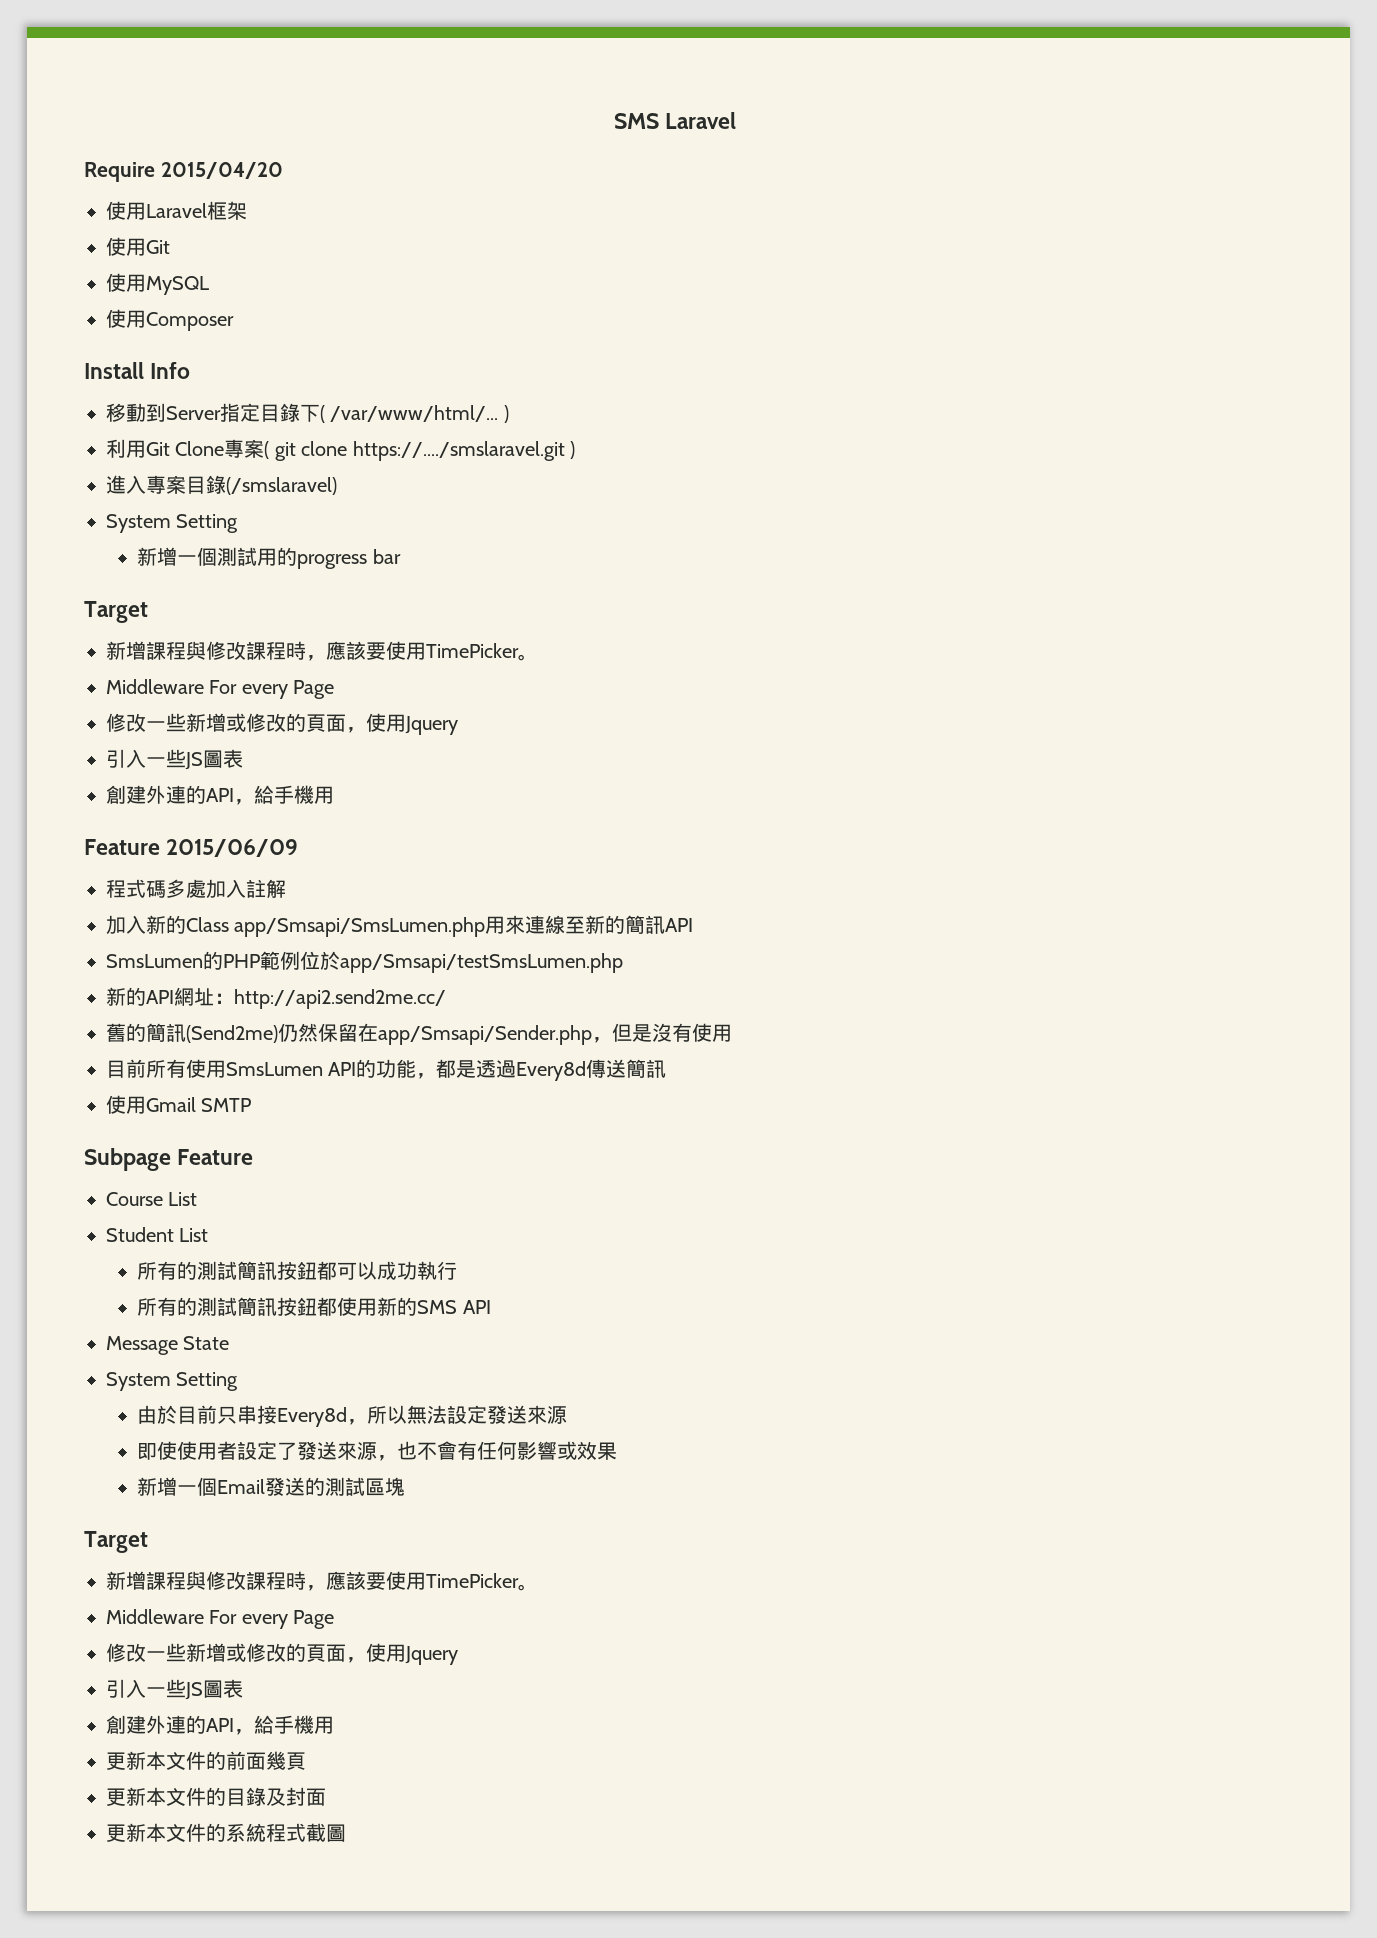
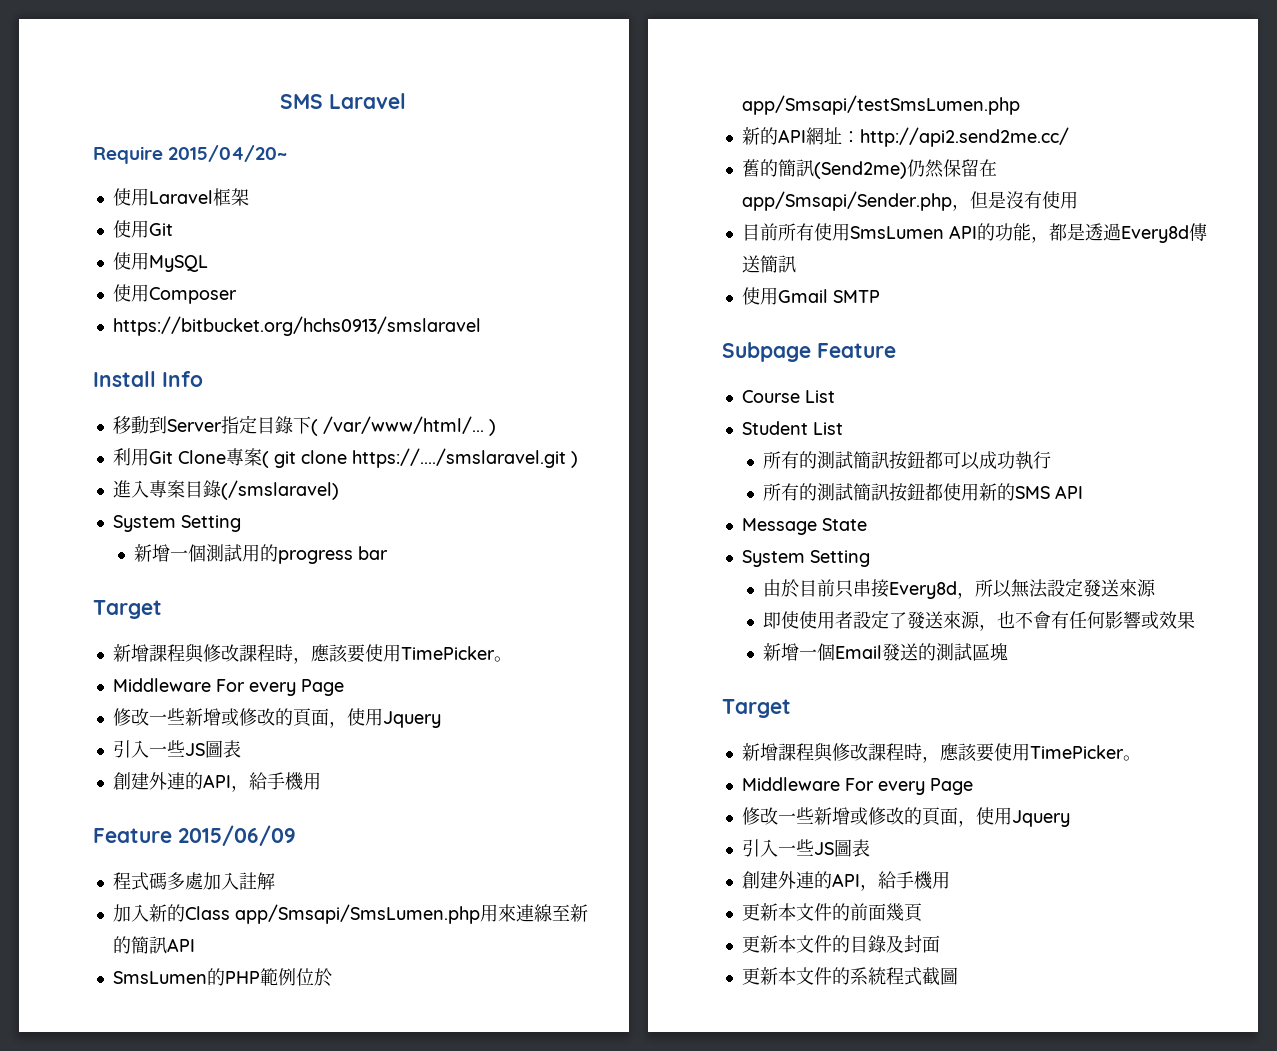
- Require 2015/04/20
+ Require 2015/04/20~
+ https://bitbucket.org/hchs0913/smslaravel

